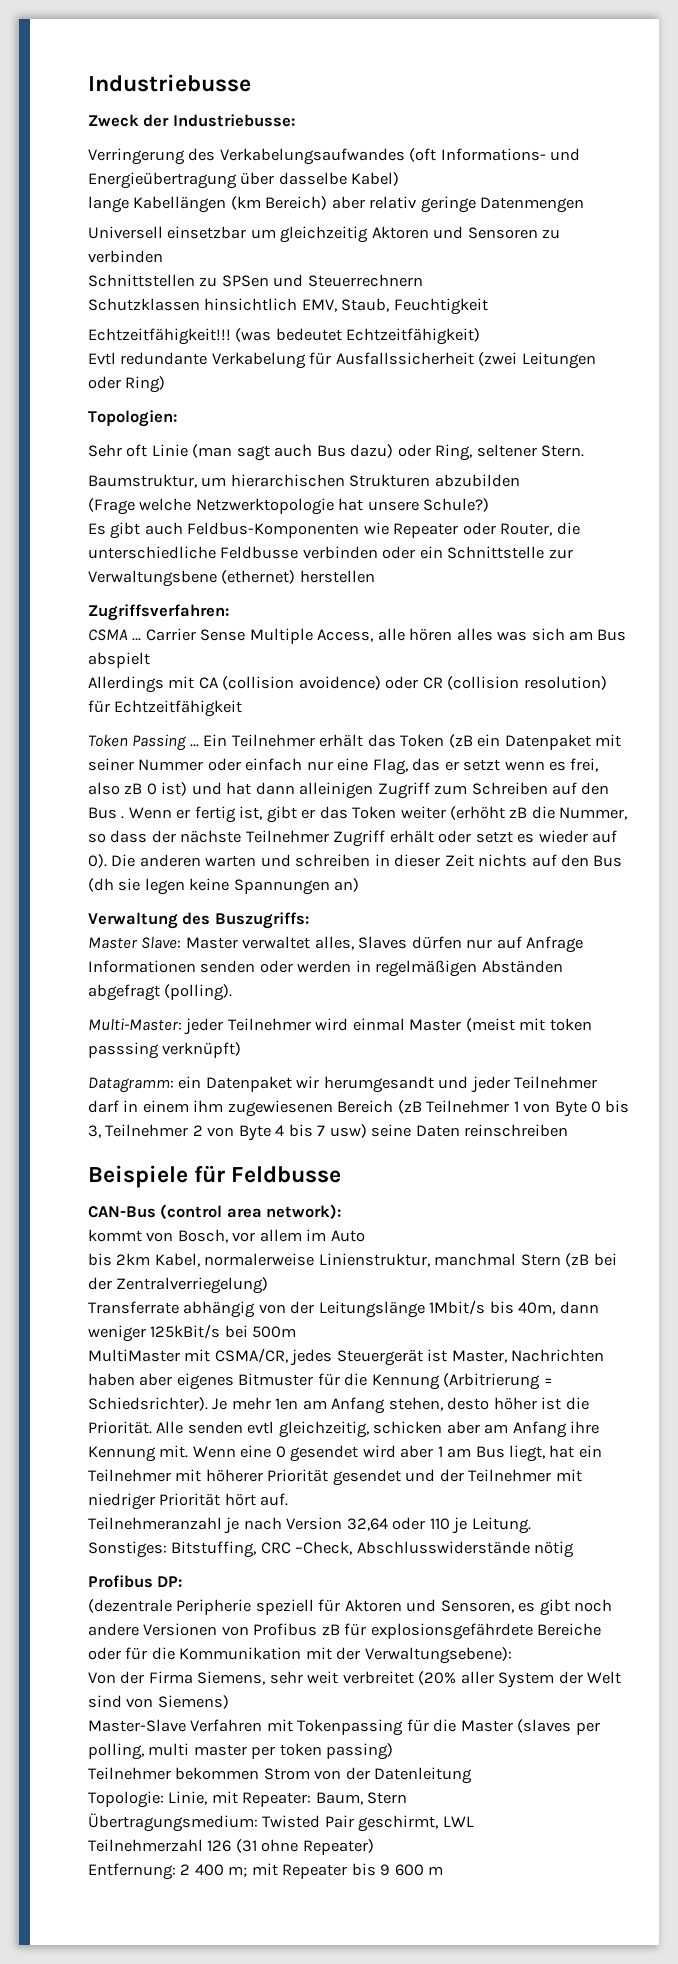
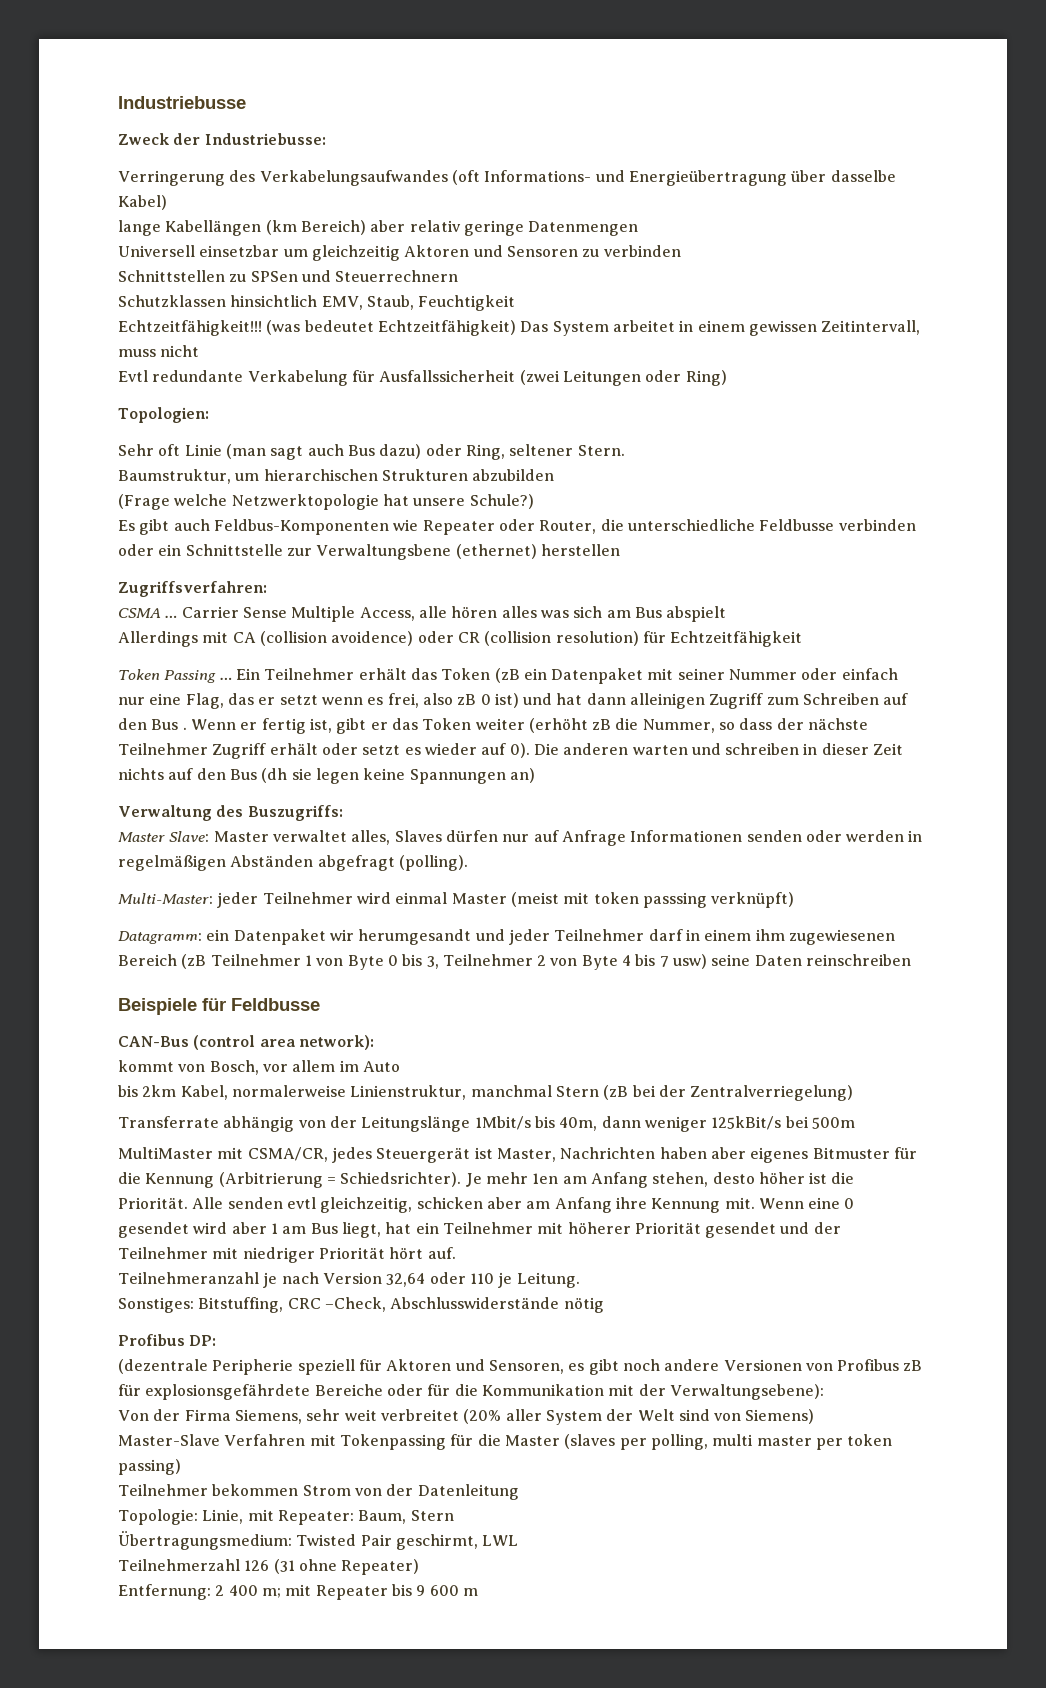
- (was bedeutet Echtzeitfähigkeit)
+ (was bedeutet Echtzeitfähigkeit) Das System arbeitet in einem gewissen Zeitintervall, muss nicht

